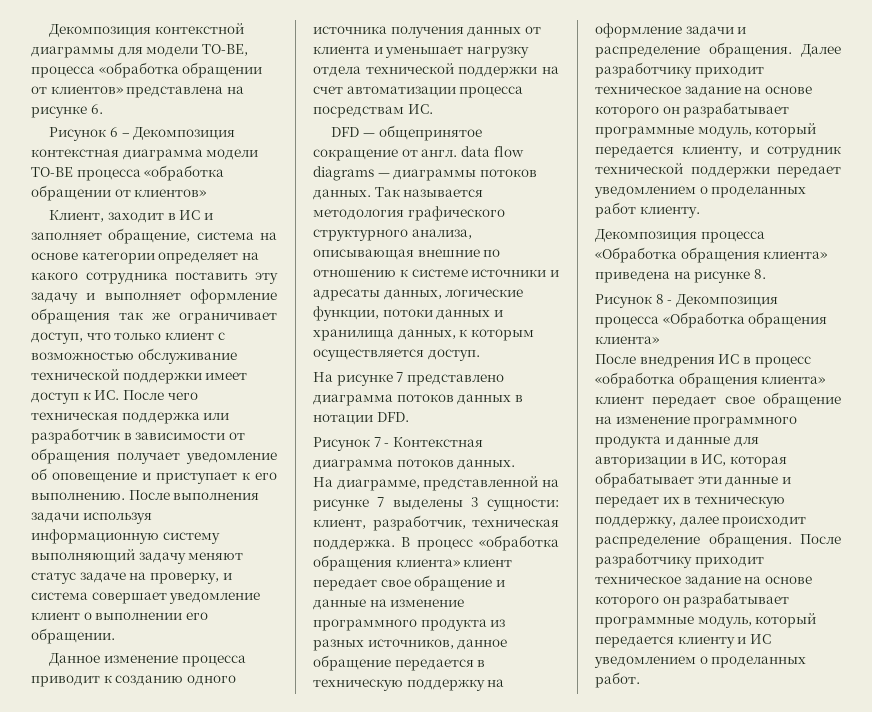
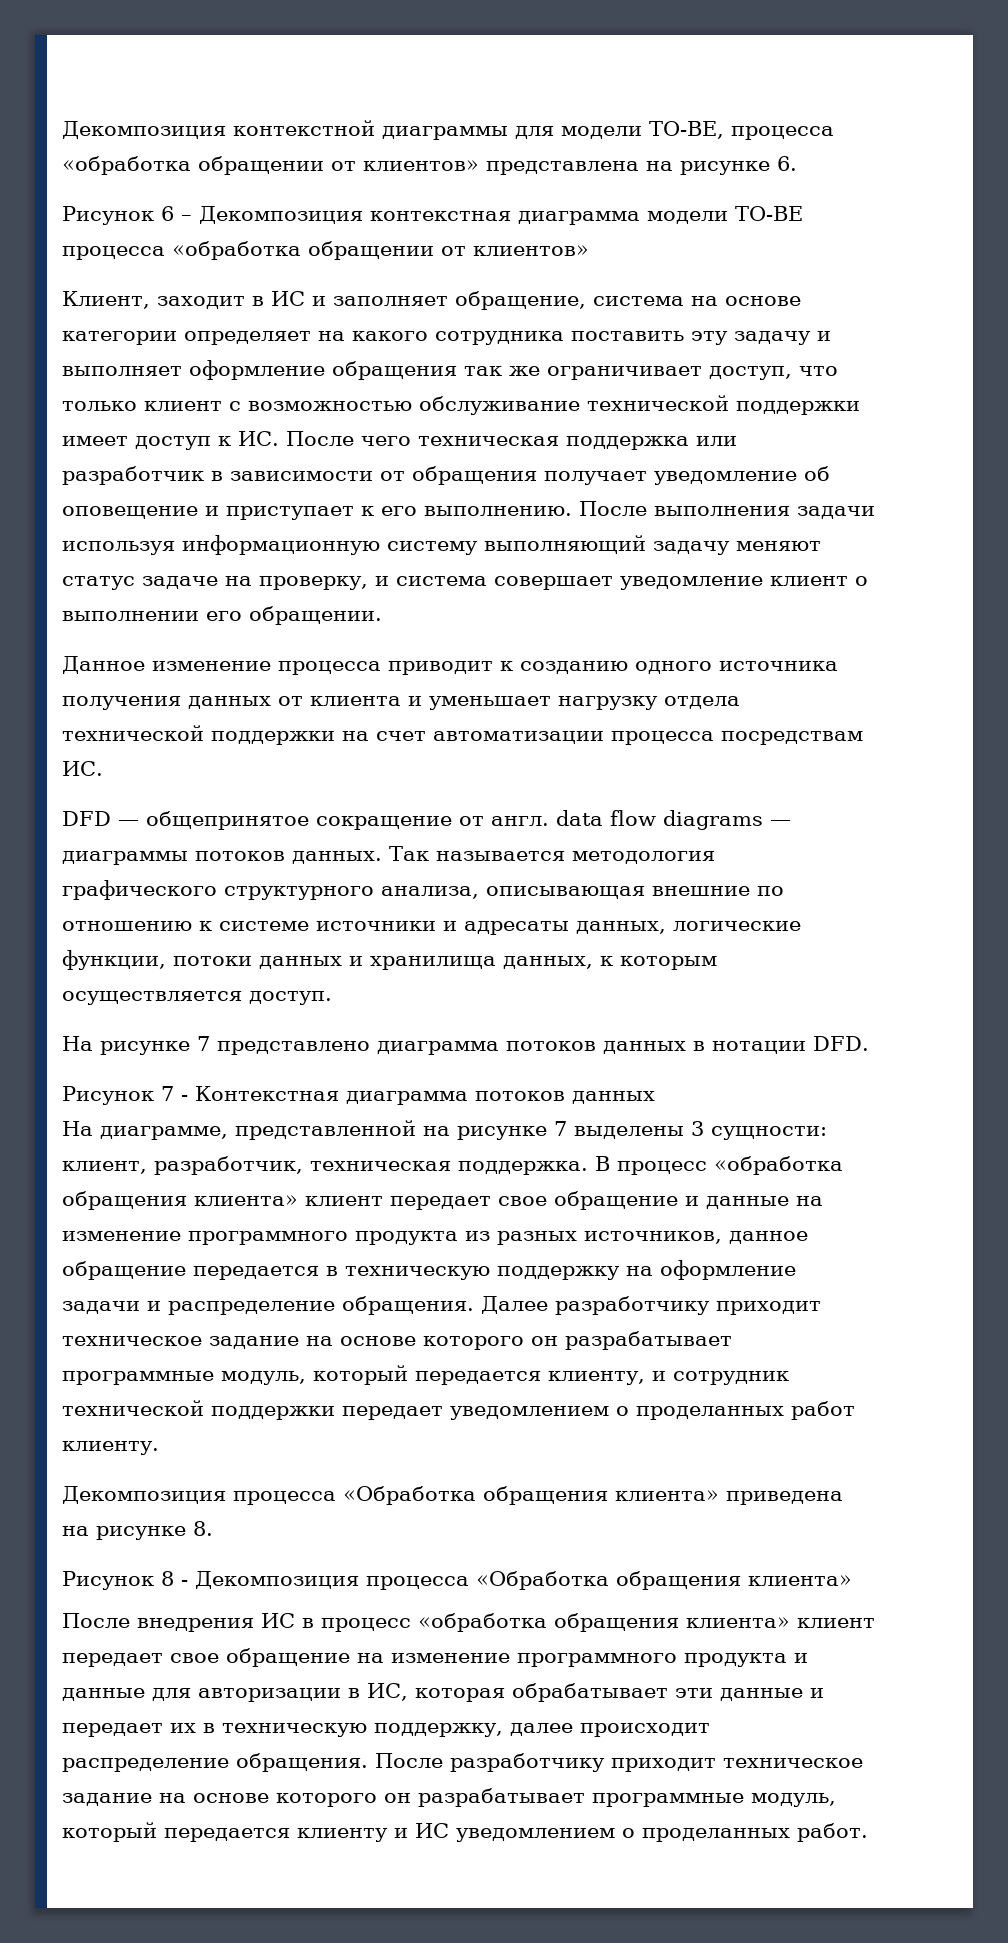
- Рисунок 7 - Контекстная диаграмма потоков данных.
+ Рисунок 7 - Контекстная диаграмма потоков данных

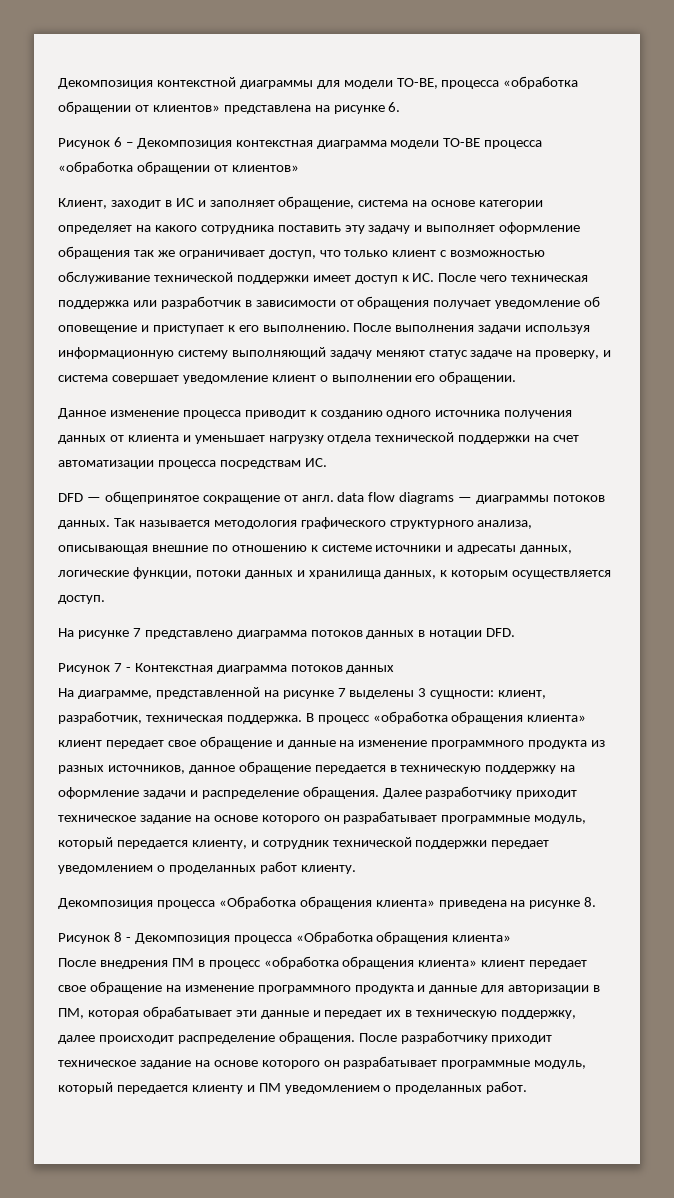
- После внедрения ИС в процесс «обработка обращения клиента» клиент передает свое обращение на изменение программного продукта и данные для авторизации в ИС, которая обрабатывает эти данные и передает их в техническую поддержку, далее происходит распределение обращения.
+ После внедрения ПМ в процесс «обработка обращения клиента» клиент передает свое обращение на изменение программного продукта и данные для авторизации в ПМ, которая обрабатывает эти данные и передает их в техническую поддержку, далее происходит распределение обращения.
- После разработчику приходит техническое задание на основе которого он разрабатывает программные модуль, который передается клиенту и ИС уведомлением о проделанных работ.
+ После разработчику приходит техническое задание на основе которого он разрабатывает программные модуль, который передается клиенту и ПМ уведомлением о проделанных работ.

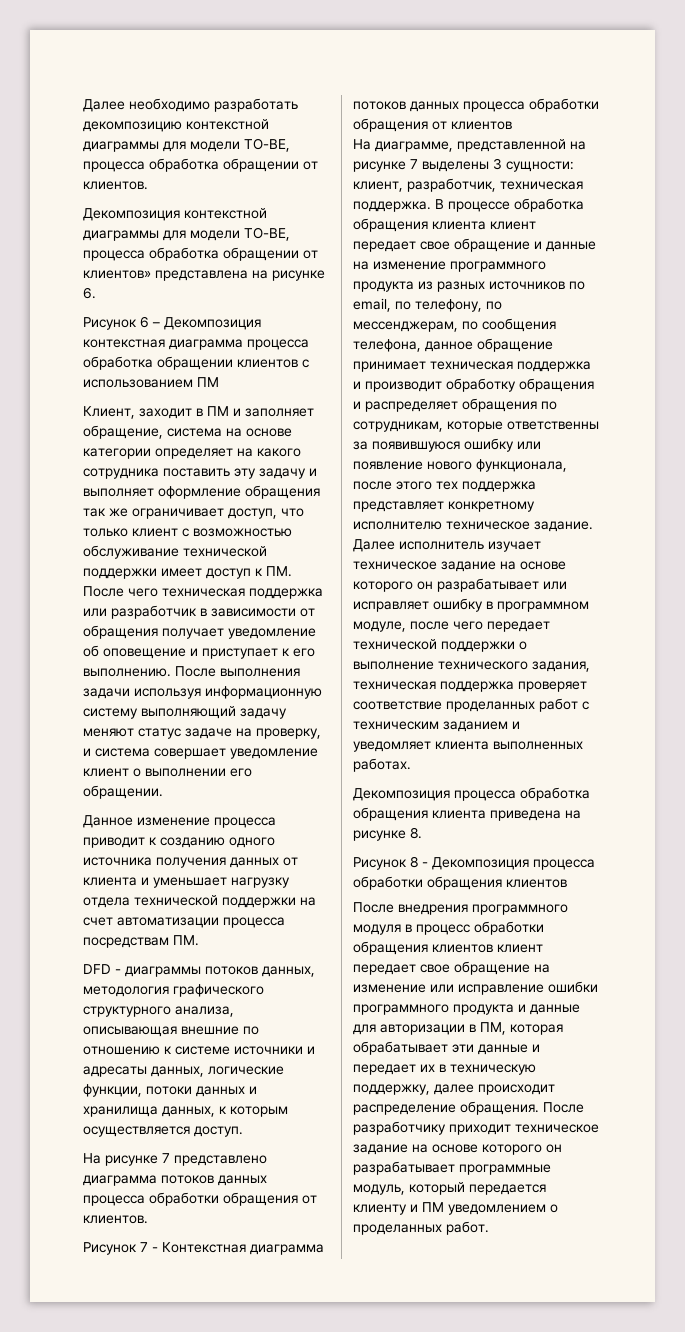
+ Далее необходимо разработать декомпозицию контекстной диаграммы для модели TO-BE, процесса обработка обращении от клиентов.
- Декомпозиция контекстной диаграммы для модели TO-BE, процесса «обработка обращении от клиентов» представлена на рисунке 6.
+ Декомпозиция контекстной диаграммы для модели TO-BE, процесса обработка обращении от клиентов» представлена на рисунке 6.
- Рисунок 6 – Декомпозиция контекстная диаграмма модели TO-BE процесса «обработка обращении от клиентов»
+ Рисунок 6 – Декомпозиция контекстная диаграмма процесса обработка обращении клиентов с использованием ПМ
- Клиент, заходит в ИС и заполняет обращение, система на основе категории определяет на какого сотрудника поставить эту задачу и выполняет оформление обращения так же ограничивает доступ, что только клиент с возможностью обслуживание технической поддержки имеет доступ к ИС. После чего техническая поддержка или разработчик в зависимости от обращения получает уведомление об оповещение и приступает к его выполнению.
+ Клиент, заходит в ПМ и заполняет обращение, система на основе категории определяет на какого сотрудника поставить эту задачу и выполняет оформление обращения так же ограничивает доступ, что только клиент с возможностью обслуживание технической поддержки имеет доступ к ПМ. После чего техническая поддержка или разработчик в зависимости от обращения получает уведомление об оповещение и приступает к его выполнению.
- Данное изменение процесса приводит к созданию одного источника получения данных от клиента и уменьшает нагрузку отдела технической поддержки на счет автоматизации процесса посредствам ИС.
+ Данное изменение процесса приводит к созданию одного источника получения данных от клиента и уменьшает нагрузку отдела технической поддержки на счет автоматизации процесса посредствам ПМ.
- DFD — общепринятое сокращение от англ. data flow diagrams — диаграммы потоков данных. Так называется методология графического структурного анализа, описывающая внешние по отношению к системе источники и адресаты данных, логические функции, потоки данных и хранилища данных, к которым осуществляется доступ.
+ DFD - диаграммы потоков данных, методология графического структурного анализа, описывающая внешние по отношению к системе источники и адресаты данных, логические функции, потоки данных и хранилища данных, к которым осуществляется доступ.
- На рисунке 7 представлено диаграмма потоков данных в нотации DFD.
+ На рисунке 7 представлено диаграмма потоков данных процесса обработки обращения от клиентов.
- Рисунок 7 - Контекстная диаграмма потоков данных
+ Рисунок 7 - Контекстная диаграмма потоков данных процесса обработки обращения от клиентов
- В процесс «обработка обращения клиента» клиент передает свое обращение и данные на изменение программного продукта из разных источников, данное обращение передается в техническую поддержку на оформление задачи и распределение обращения. Далее разработчику приходит техническое задание на основе которого он разрабатывает программные модуль, который передается клиенту, и сотрудник технической поддержки передает уведомлением о проделанных работ клиенту.
- Декомпозиция процесса «Обработка обращения клиента» приведена на рисунке 8.
+ В процессе обработка обращения клиента клиент передает свое обращение и данные на изменение программного продукта из разных источников по email, по телефону, по мессенджерам, по сообщения телефона, данное обращение принимает техническая поддержка и производит обработку обращения и распределяет обращения по сотрудникам, которые ответственны за появившуюся ошибку или появление нового функционала, после этого тех поддержка представляет конкретному исполнителю техническое задание. Далее исполнитель изучает техническое задание на основе которого он разрабатывает или исправляет ошибку в программном модуле, после чего передает технической поддержки о выполнение технического задания, техническая поддержка проверяет соответствие проделанных работ с техническим заданием и уведомляет клиента выполненных работах.
+ Декомпозиция процесса обработка обращения клиента приведена на рисунке 8.
- Рисунок 8 - Декомпозиция процесса «Обработка обращения клиента»
+ Рисунок 8 - Декомпозиция процесса обработки обращения клиентов
- После внедрения ПМ в процесс «обработка обращения клиента» клиент передает свое обращение на изменение программного продукта и данные для авторизации в ПМ, которая обрабатывает эти данные и передает их в техническую поддержку, далее происходит распределение обращения.
+ После внедрения программного модуля в процесс обработки обращения клиентов клиент передает свое обращение на изменение или исправление ошибки программного продукта и данные для авторизации в ПМ, которая обрабатывает эти данные и передает их в техническую поддержку, далее происходит распределение обращения.

